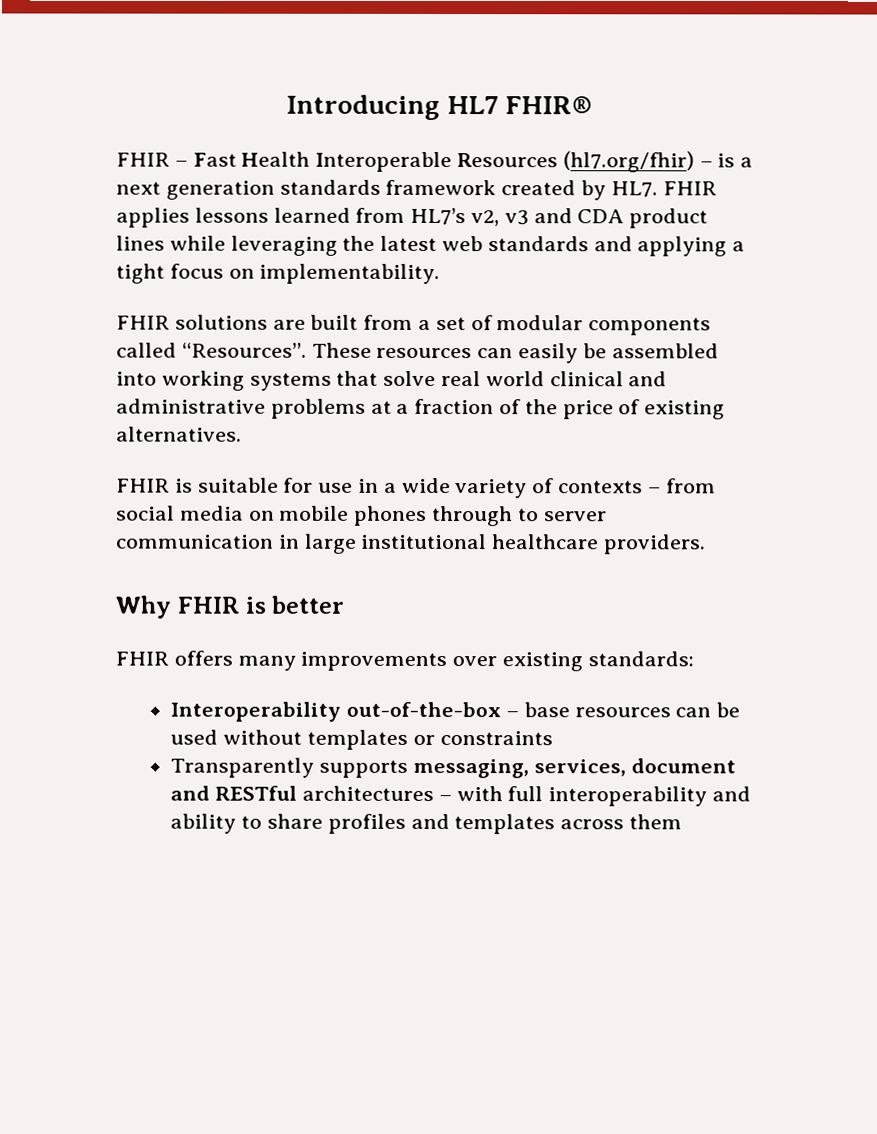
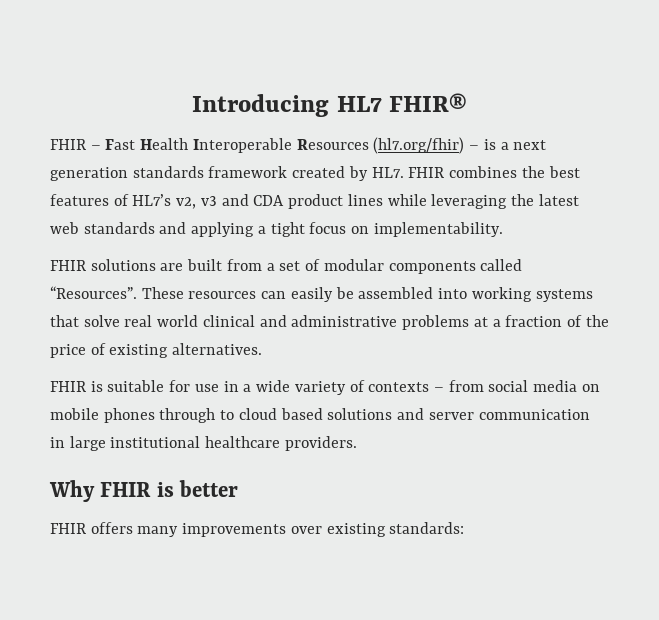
- FHIR – Fast Health Interoperable Resources (hl7.org/fhir) – is a next generation standards framework created by HL7. FHIR applies lessons learned from HL7’s v2, v3 and CDA product lines while leveraging the latest web standards and applying a tight focus on implementability.
+ FHIR – Fast Health Interoperable Resources (hl7.org/fhir) – is a next generation standards framework created by HL7. FHIR combines the best features of HL7’s v2, v3 and CDA product lines while leveraging the latest web standards and applying a tight focus on implementability.
- FHIR is suitable for use in a wide variety of contexts – from social media on mobile phones through to server communication in large institutional healthcare providers.
+ FHIR is suitable for use in a wide variety of contexts – from social media on mobile phones through to cloud based solutions and server communication in large institutional healthcare providers.
- Interoperability out-of-the-box – base resources can be used without templates or constraints
- Transparently supports messaging, services, document and RESTful architectures – with full interoperability and ability to share profiles and templates across them

